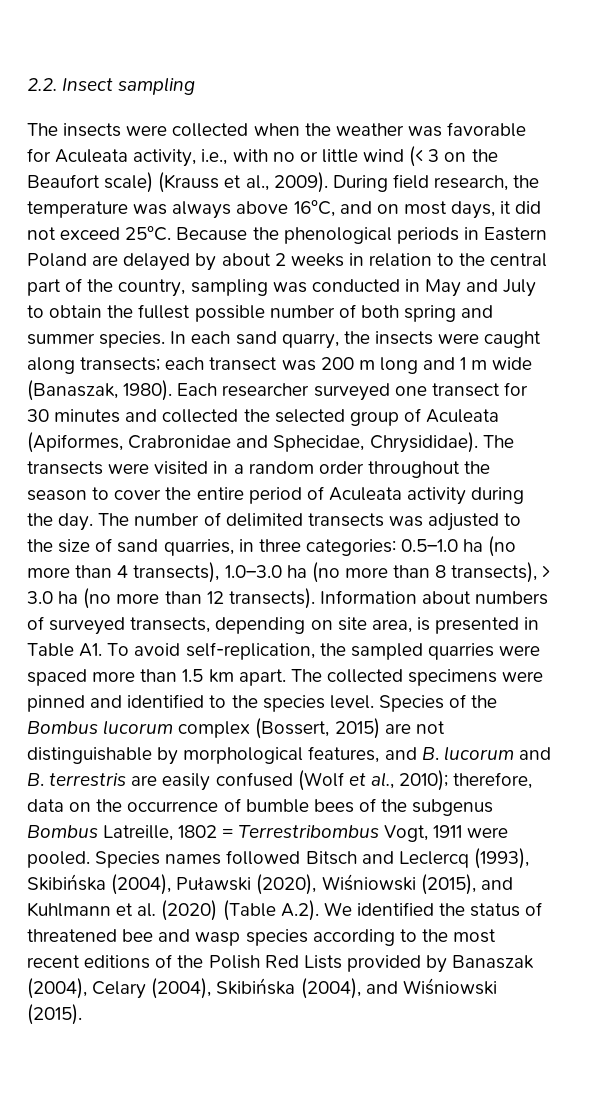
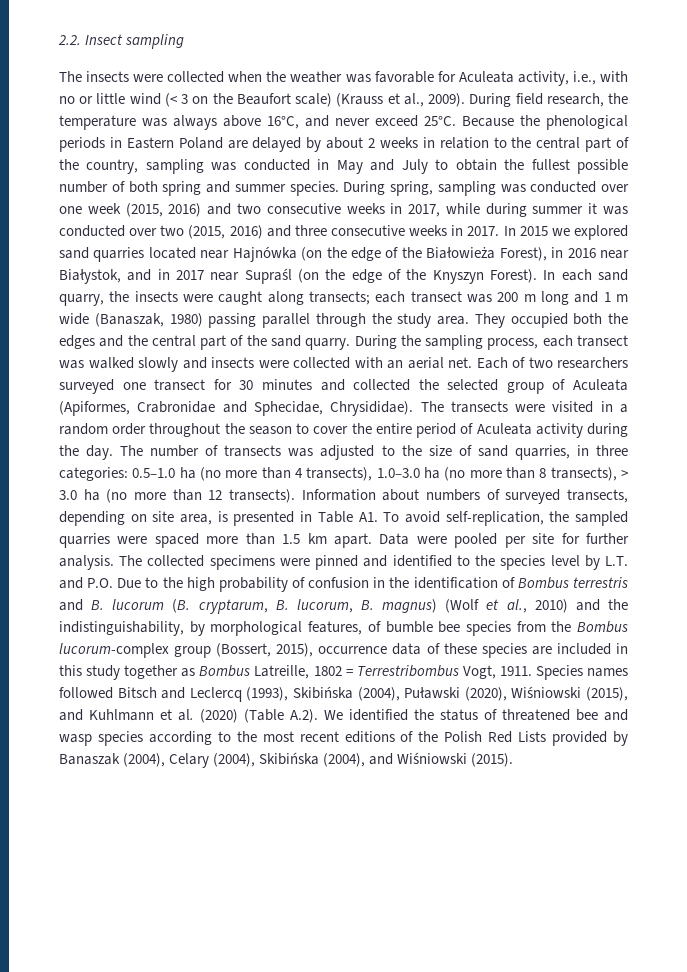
- During field research, the temperature was always above 16°C, and on most days, it did not exceed 25°C.
+ During field research, the temperature was always above 16°C, and never exceed 25°C.
+ During spring, sampling was conducted over one week (2015, 2016) and two consecutive weeks in 2017, while during summer it was conducted over two (2015, 2016) and three consecutive weeks in 2017. In 2015 we explored sand quarries located near Hajnówka (on the edge of the Białowieża Forest), in 2016 near Białystok, and in 2017 near Supraśl (on the edge of the Knyszyn Forest).
- In each sand quarry, the insects were caught along transects; each transect was 200 m long and 1 m wide (Banaszak, 1980). Each researcher surveyed one transect for 30 minutes and collected the selected group of Aculeata (Apiformes, Crabronidae and Sphecidae, Chrysididae).
+ In each sand quarry, the insects were caught along transects; each transect was 200 m long and 1 m wide (Banaszak, 1980) passing parallel through the study area. They occupied both the edges and the central part of the sand quarry. During the sampling process, each transect was walked slowly and insects were collected with an aerial net. Each of two researchers surveyed one transect for 30 minutes and collected the selected group of Aculeata (Apiformes, Crabronidae and Sphecidae, Chrysididae).
- The number of delimited transects was adjusted to the size of sand quarries, in three categories: 0.5–1.0 ha (no more than 4 transects), 1.0–3.0 ha (no more than 8 transects), > 3.0 ha (no more than 12 transects).
+ The number of transects was adjusted to the size of sand quarries, in three categories: 0.5–1.0 ha (no more than 4 transects), 1.0–3.0 ha (no more than 8 transects), > 3.0 ha (no more than 12 transects).
+ Data were pooled per site for further analysis.
- The collected specimens were pinned and identified to the species level. Species of the Bombus lucorum complex (Bossert, 2015) are not distinguishable by morphological features, and B. lucorum and B. terrestris are easily confused (Wolf et al., 2010); therefore, data on the occurrence of bumble bees of the subgenus Bombus Latreille, 1802 = Terrestribombus Vogt, 1911 were pooled.
+ The collected specimens were pinned and identified to the species level by L.T. and P.O. Due to the high probability of confusion in the identification of Bombus terrestris and B. lucorum (B. cryptarum, B. lucorum, B. magnus) (Wolf et al., 2010) and the indistinguishability, by morphological features, of bumble bee species from the Bombus lucorum-complex group (Bossert, 2015), occurrence data of these species are included in this study together as Bombus Latreille, 1802 = Terrestribombus Vogt, 1911.

